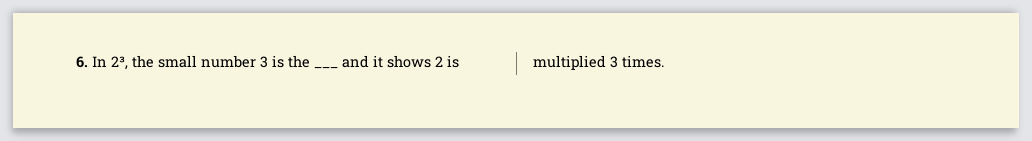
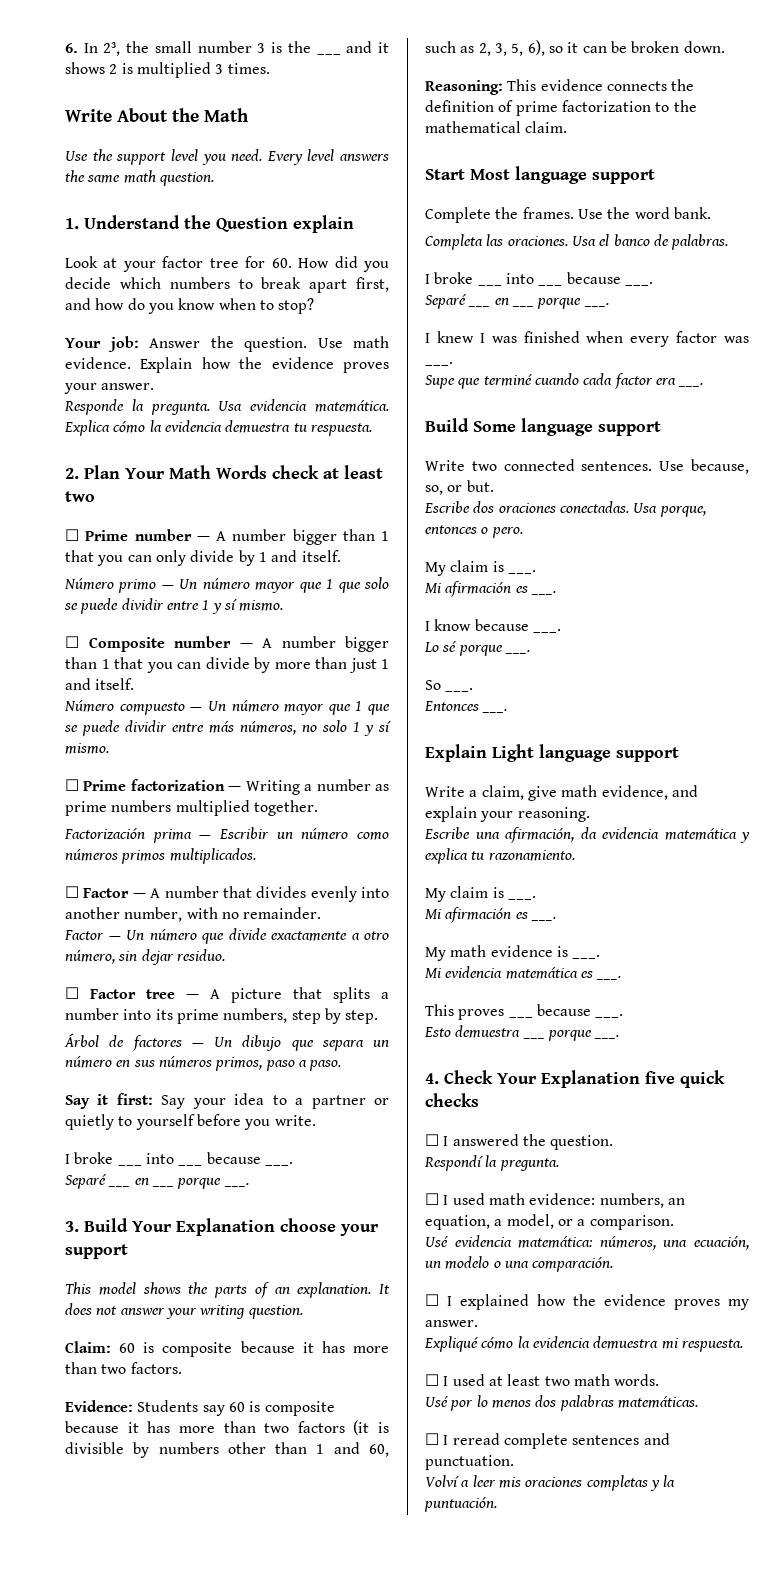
+ Write About the Math
+ Use the support level you need. Every level answers the same math question.
+ 1. Understand the Question explain
+ Look at your factor tree for 60. How did you decide which numbers to break apart first, and how do you know when to stop?
+ Your job: Answer the question. Use math evidence. Explain how the evidence proves your answer.
+ Responde la pregunta. Usa evidencia matemática. Explica cómo la evidencia demuestra tu respuesta.
+ 2. Plan Your Math Words check at least two
+ ☐ Prime number — A number bigger than 1 that you can only divide by 1 and itself.
+ Número primo — Un número mayor que 1 que solo se puede dividir entre 1 y sí mismo.
+ ☐ Composite number — A number bigger than 1 that you can divide by more than just 1 and itself.
+ Número compuesto — Un número mayor que 1 que se puede dividir entre más números, no solo 1 y sí mismo.
+ ☐ Prime factorization — Writing a number as prime numbers multiplied together.
+ Factorización prima — Escribir un número como números primos multiplicados.
+ ☐ Factor — A number that divides evenly into another number, with no remainder.
+ Factor — Un número que divide exactamente a otro número, sin dejar residuo.
+ ☐ Factor tree — A picture that splits a number into its prime numbers, step by step.
+ Árbol de factores — Un dibujo que separa un número en sus números primos, paso a paso.
+ Say it first: Say your idea to a partner or quietly to yourself before you write.
+ I broke ___ into ___ because ___.
+ Separé ___ en ___ porque ___.
+ 3. Build Your Explanation choose your support
+ This model shows the parts of an explanation. It does not answer your writing question.
+ Claim: 60 is composite because it has more than two factors.
+ Evidence: Students say 60 is composite because it has more than two factors (it is divisible by numbers other than 1 and 60, such as 2, 3, 5, 6), so it can be broken down.
+ Reasoning: This evidence connects the definition of prime factorization to the mathematical claim.
+ Start Most language support
+ Complete the frames. Use the word bank.
+ Completa las oraciones. Usa el banco de palabras.
+ I broke ___ into ___ because ___.
+ Separé ___ en ___ porque ___.
+ I knew I was finished when every factor was ___.
+ Supe que terminé cuando cada factor era ___.
+ Build Some language support
+ Write two connected sentences. Use because, so, or but.
+ Escribe dos oraciones conectadas. Usa porque, entonces o pero.
+ My claim is ___.
+ Mi afirmación es ___.
+ I know because ___.
+ Lo sé porque ___.
+ So ___.
+ Entonces ___.
+ Explain Light language support
+ Write a claim, give math evidence, and explain your reasoning.
+ Escribe una afirmación, da evidencia matemática y explica tu razonamiento.
+ My claim is ___.
+ Mi afirmación es ___.
+ My math evidence is ___.
+ Mi evidencia matemática es ___.
+ This proves ___ because ___.
+ Esto demuestra ___ porque ___.
+ 4. Check Your Explanation five quick checks
+ ☐ I answered the question.
+ Respondí la pregunta.
+ ☐ I used math evidence: numbers, an equation, a model, or a comparison.
+ Usé evidencia matemática: números, una ecuación, un modelo o una comparación.
+ ☐ I explained how the evidence proves my answer.
+ Expliqué cómo la evidencia demuestra mi respuesta.
+ ☐ I used at least two math words.
+ Usé por lo menos dos palabras matemáticas.
+ ☐ I reread complete sentences and punctuation.
+ Volví a leer mis oraciones completas y la puntuación.

